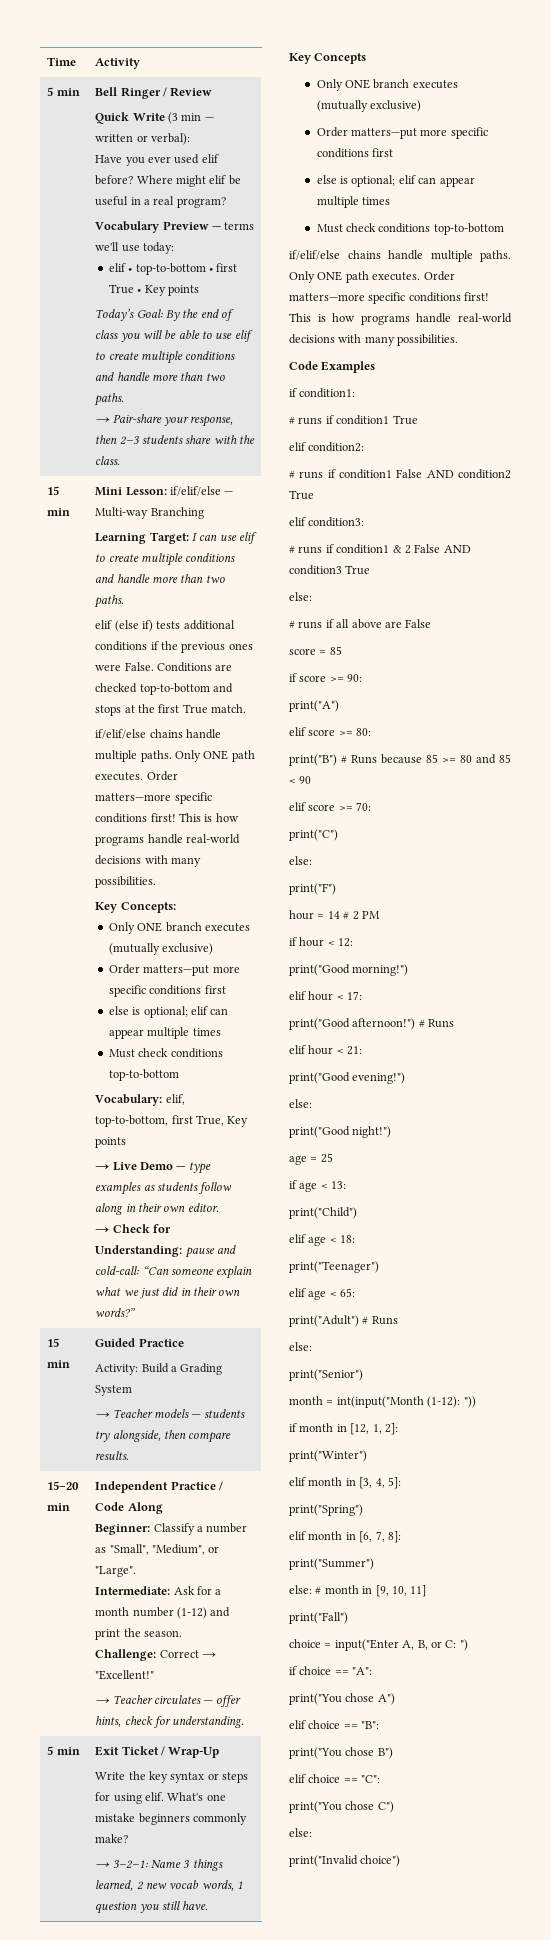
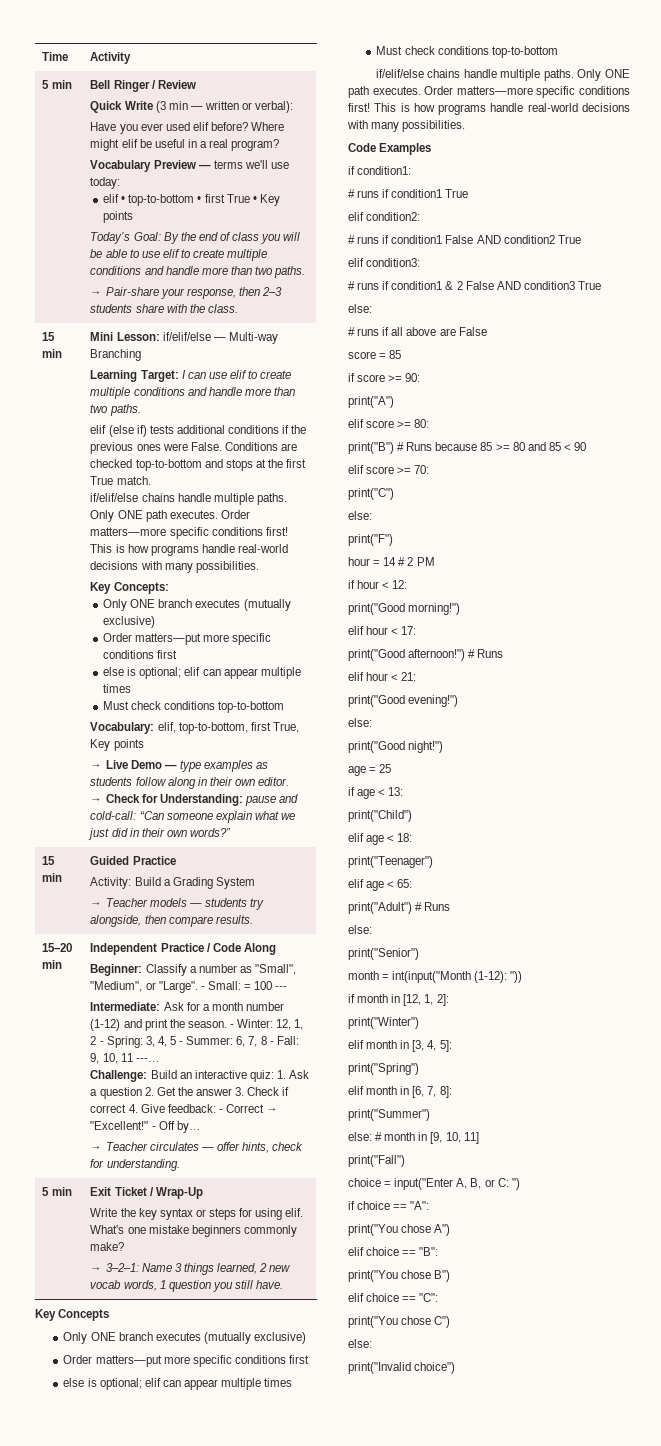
+ - Small: = 100 ---
- Intermediate: Ask for a month number (1-12) and print the season.
- Challenge: Correct → "Excellent!"
+ Intermediate: Ask for a month number (1-12) and print the season. - Winter: 12, 1, 2 - Spring: 3, 4, 5 - Summer: 6, 7, 8 - Fall: 9, 10, 11 ---…
+ Challenge: Build an interactive quiz: 1. Ask a question 2. Get the answer 3. Check if correct 4. Give feedback: - Correct → "Excellent!" - Off by…

